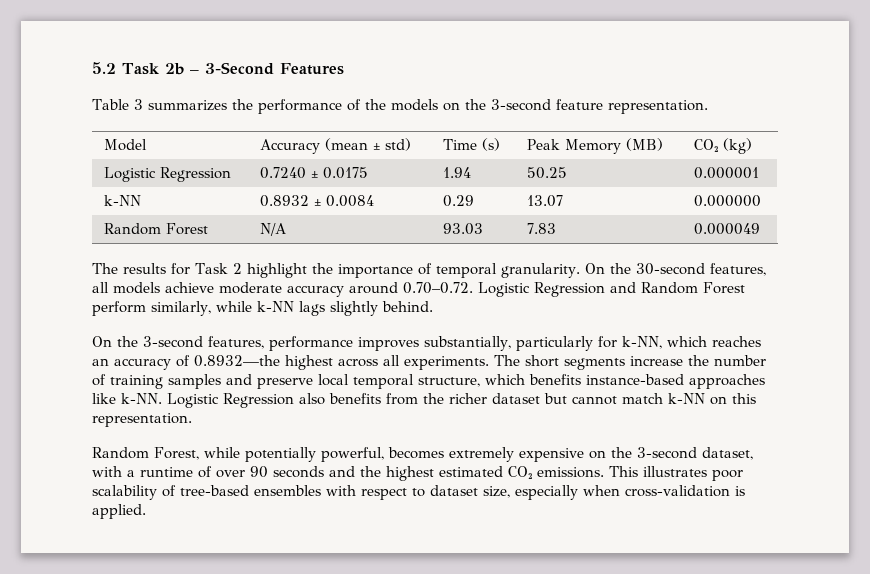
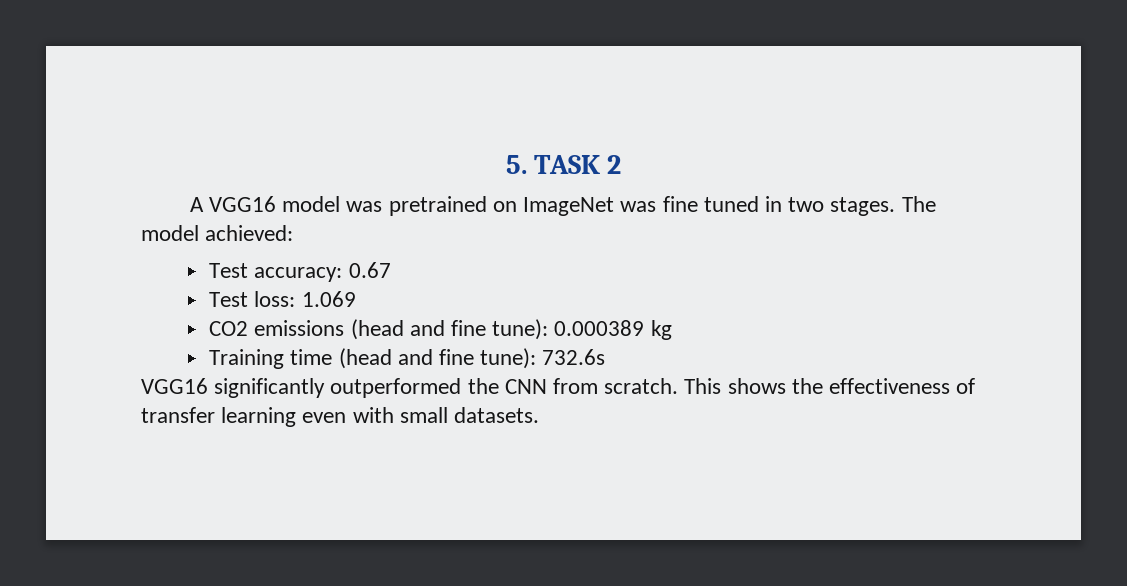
- 5.2 Task 2b – 3-Second Features
- Table 3 summarizes the performance of the models on the 3-second feature representation.
- Model | Accuracy (mean ± std) | Time (s) | Peak Memory (MB) | CO₂ (kg)
- Logistic Regression | 0.7240 ± 0.0175 | 1.94 | 50.25 | 0.000001
- k-NN | 0.8932 ± 0.0084 | 0.29 | 13.07 | 0.000000
- Random Forest | N/A | 93.03 | 7.83 | 0.000049
- The results for Task 2 highlight the importance of temporal granularity. On the 30-second features, all models achieve moderate accuracy around 0.70–0.72. Logistic Regression and Random Forest perform similarly, while k-NN lags slightly behind.
- On the 3-second features, performance improves substantially, particularly for k-NN, which reaches an accuracy of 0.8932—the highest across all experiments. The short segments increase the number of training samples and preserve local temporal structure, which benefits instance-based approaches like k-NN. Logistic Regression also benefits from the richer dataset but cannot match k-NN on this representation.
- Random Forest, while potentially powerful, becomes extremely expensive on the 3-second dataset, with a runtime of over 90 seconds and the highest estimated CO₂ emissions. This illustrates poor scalability of tree-based ensembles with respect to dataset size, especially when cross-validation is applied.
+ 5. TASK 2
+ A VGG16 model was pretrained on ImageNet was fine tuned in two stages. The model achieved:
+ Test accuracy: 0.67
+ Test loss: 1.069
+ CO2 emissions (head and fine tune): 0.000389 kg
+ Training time (head and fine tune): 732.6s
+ VGG16 significantly outperformed the CNN from scratch. This shows the effectiveness of transfer learning even with small datasets.

